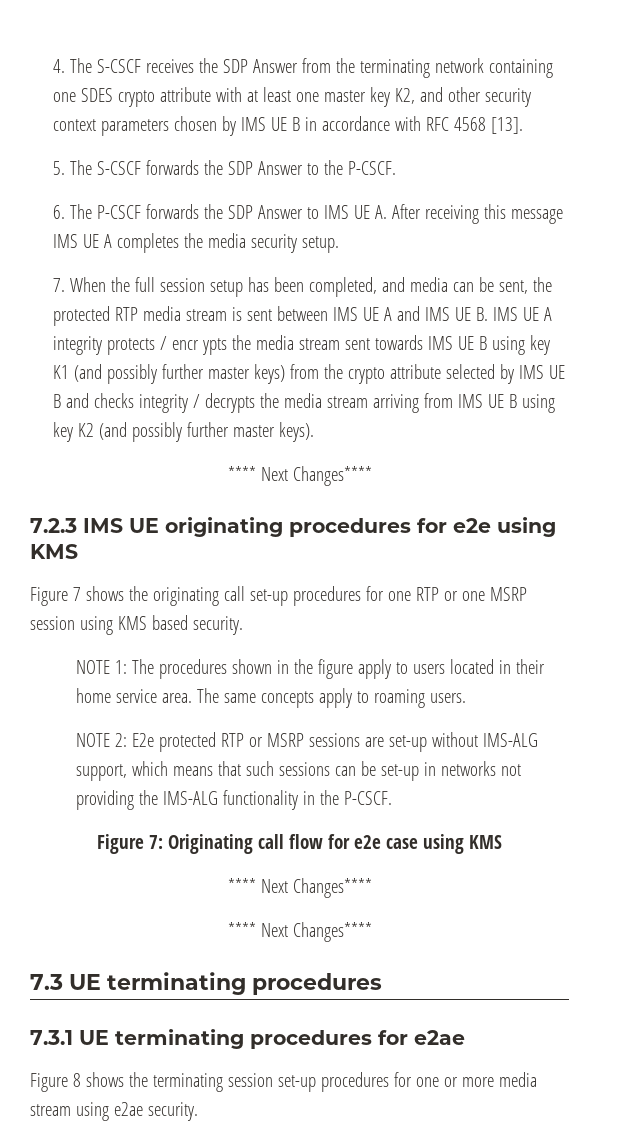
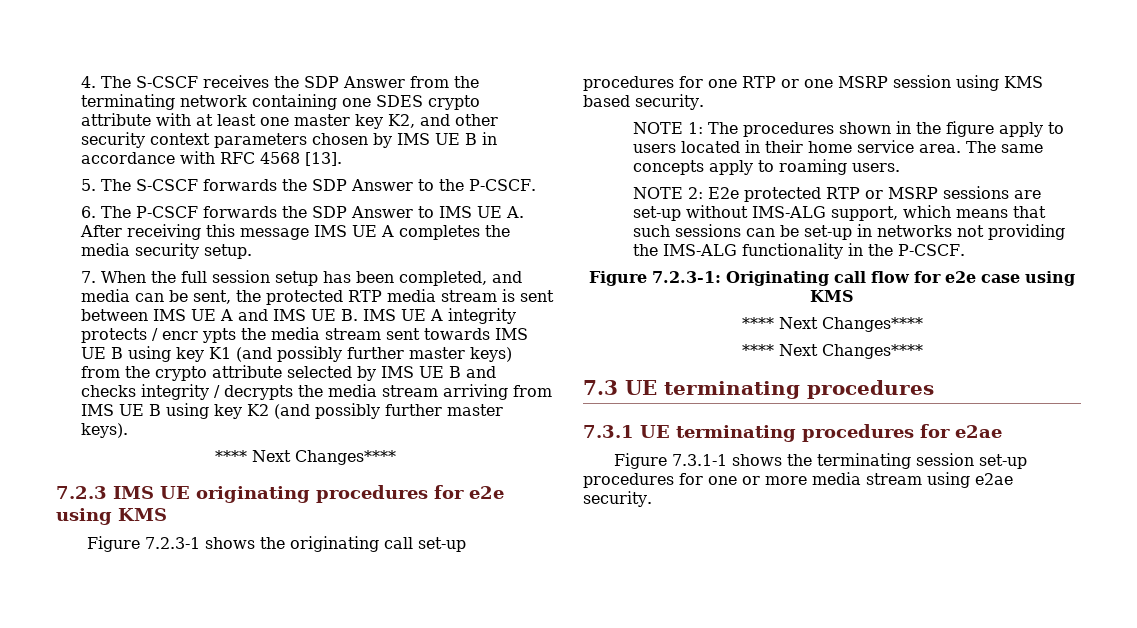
- Figure 7 shows the originating call set-up procedures for one RTP or one MSRP session using KMS based security.
+ Figure 7.2.3-1 shows the originating call set-up procedures for one RTP or one MSRP session using KMS based security.
- Figure 7: Originating call flow for e2e case using KMS
+ Figure 7.2.3-1: Originating call flow for e2e case using KMS
- Figure 8 shows the terminating session set-up procedures for one or more media stream using e2ae security.
+ Figure 7.3.1-1 shows the terminating session set-up procedures for one or more media stream using e2ae security.

